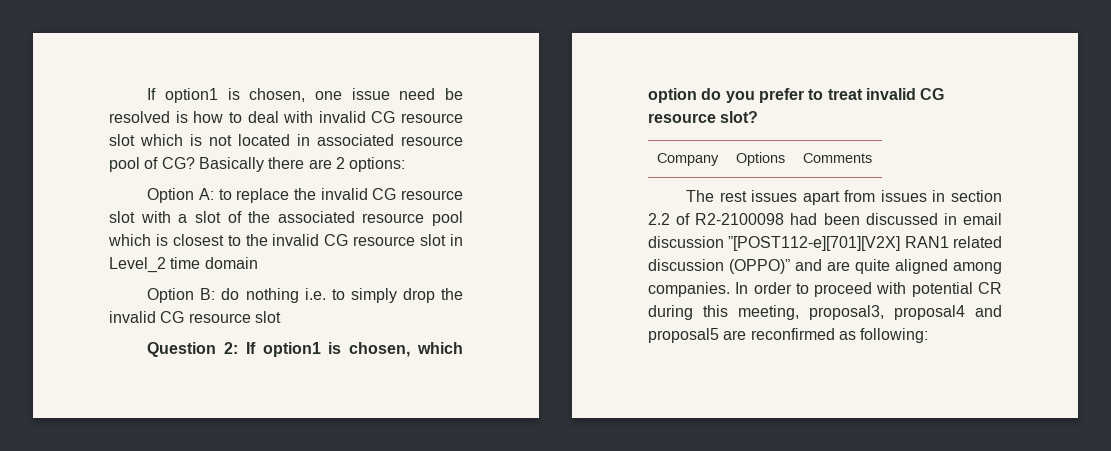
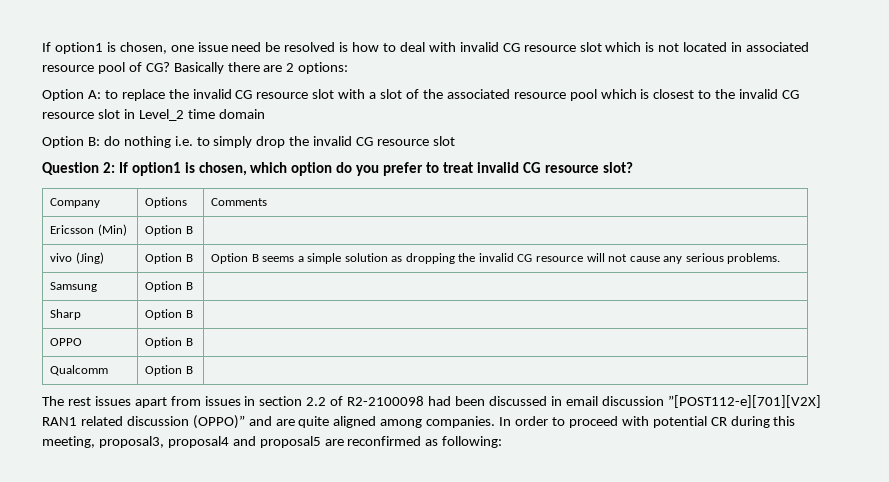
+ Ericsson (Min) | Option B |
+ vivo (Jing) | Option B | Option B seems a simple solution as dropping the invalid CG resource will not cause any serious problems.
+ Samsung | Option B |
+ Sharp | Option B |
+ OPPO | Option B |
+ Qualcomm | Option B |

